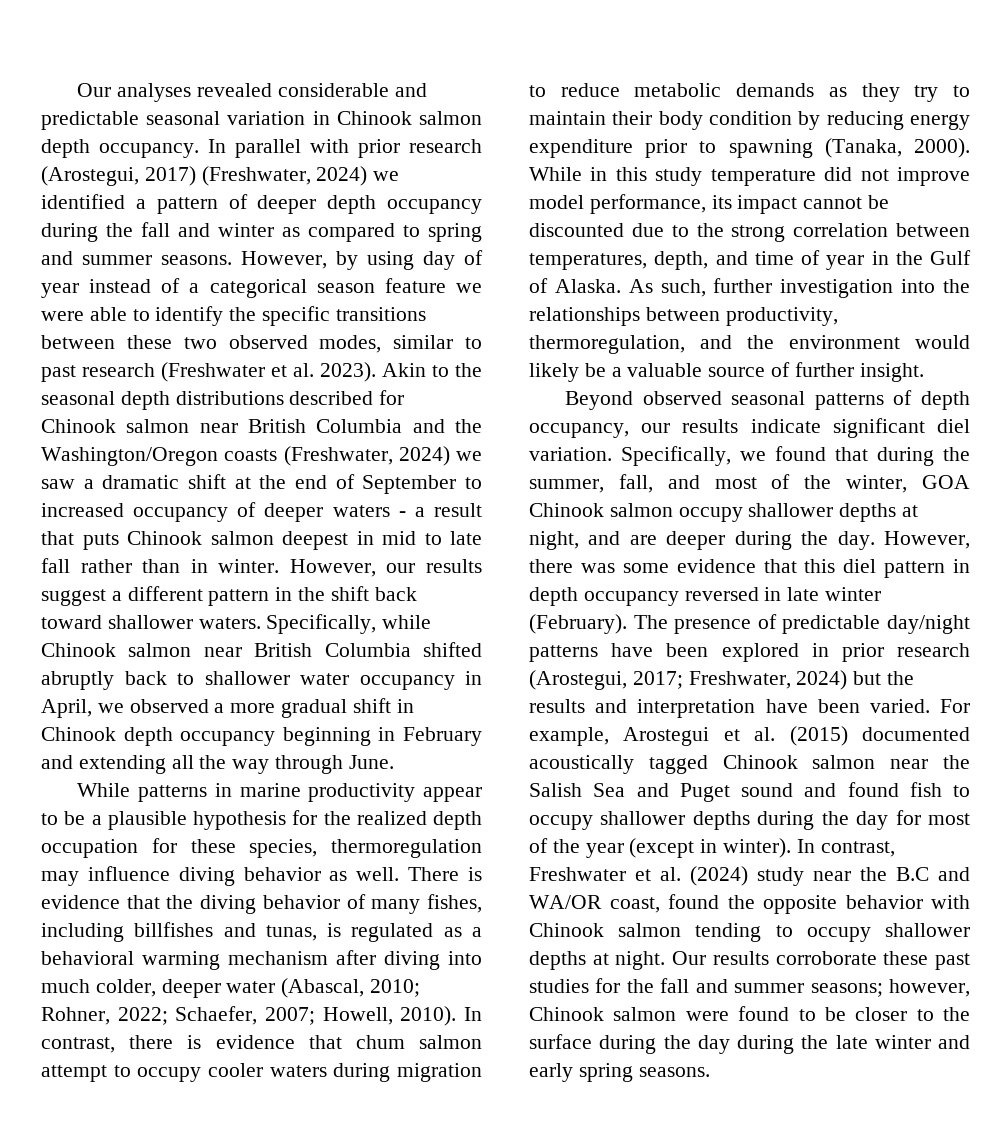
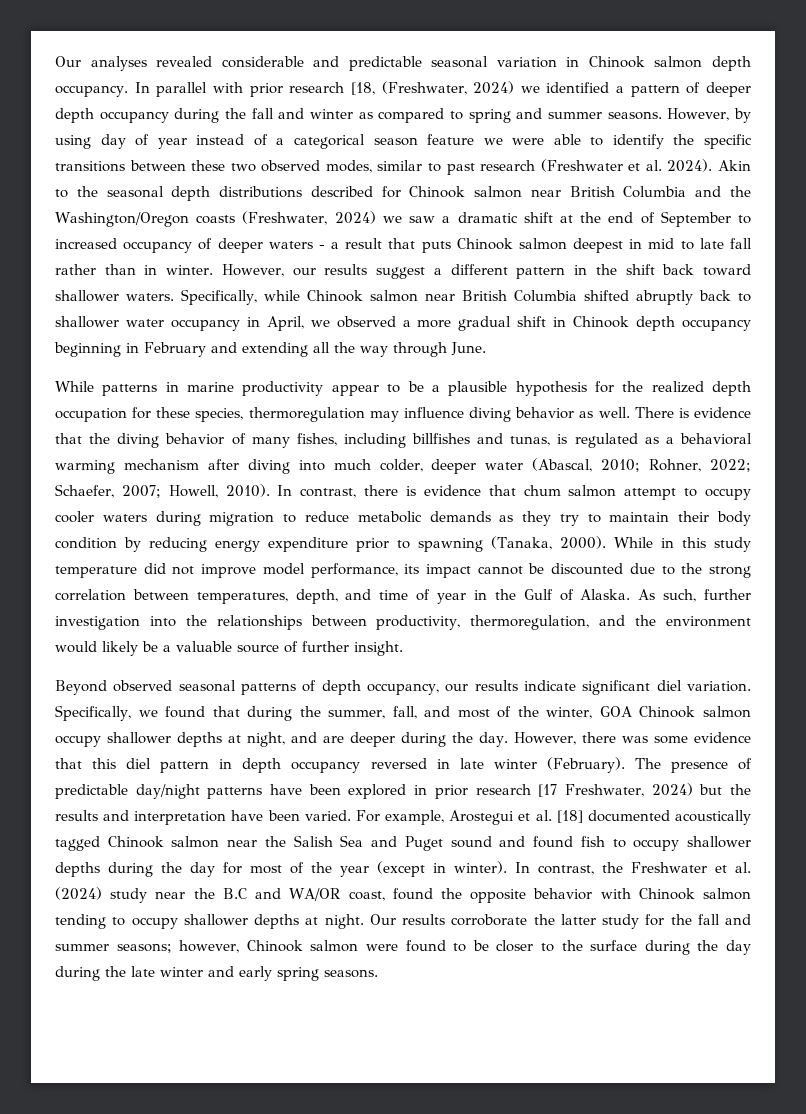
- In parallel with prior research (Arostegui, 2017) (Freshwater, 2024) we identified a pattern of deeper depth occupancy during the fall and winter as compared to spring and summer seasons.
+ In parallel with prior research [18, (Freshwater, 2024) we identified a pattern of deeper depth occupancy during the fall and winter as compared to spring and summer seasons.
- However, by using day of year instead of a categorical season feature we were able to identify the specific transitions between these two observed modes, similar to past research (Freshwater et al. 2023).
+ However, by using day of year instead of a categorical season feature we were able to identify the specific transitions between these two observed modes, similar to past research (Freshwater et al. 2024).
- The presence of predictable day/night patterns have been explored in prior research (Arostegui, 2017; Freshwater, 2024) but the results and interpretation have been varied.
+ The presence of predictable day/night patterns have been explored in prior research [17 Freshwater, 2024) but the results and interpretation have been varied.
- For example, Arostegui et al. (2015) documented acoustically tagged Chinook salmon near the Salish Sea and Puget sound and found fish to occupy shallower depths during the day for most of the year (except in winter).
+ For example, Arostegui et al. [18] documented acoustically tagged Chinook salmon near the Salish Sea and Puget sound and found fish to occupy shallower depths during the day for most of the year (except in winter).
- In contrast, Freshwater et al. (2024) study near the B.C and WA/OR coast, found the opposite behavior with Chinook salmon tending to occupy shallower depths at night.
+ In contrast, the Freshwater et al. (2024) study near the B.C and WA/OR coast, found the opposite behavior with Chinook salmon tending to occupy shallower depths at night.
- Our results corroborate these past studies for the fall and summer seasons; however, Chinook salmon were found to be closer to the surface during the day during the late winter and early spring seasons.
+ Our results corroborate the latter study for the fall and summer seasons; however, Chinook salmon were found to be closer to the surface during the day during the late winter and early spring seasons.

